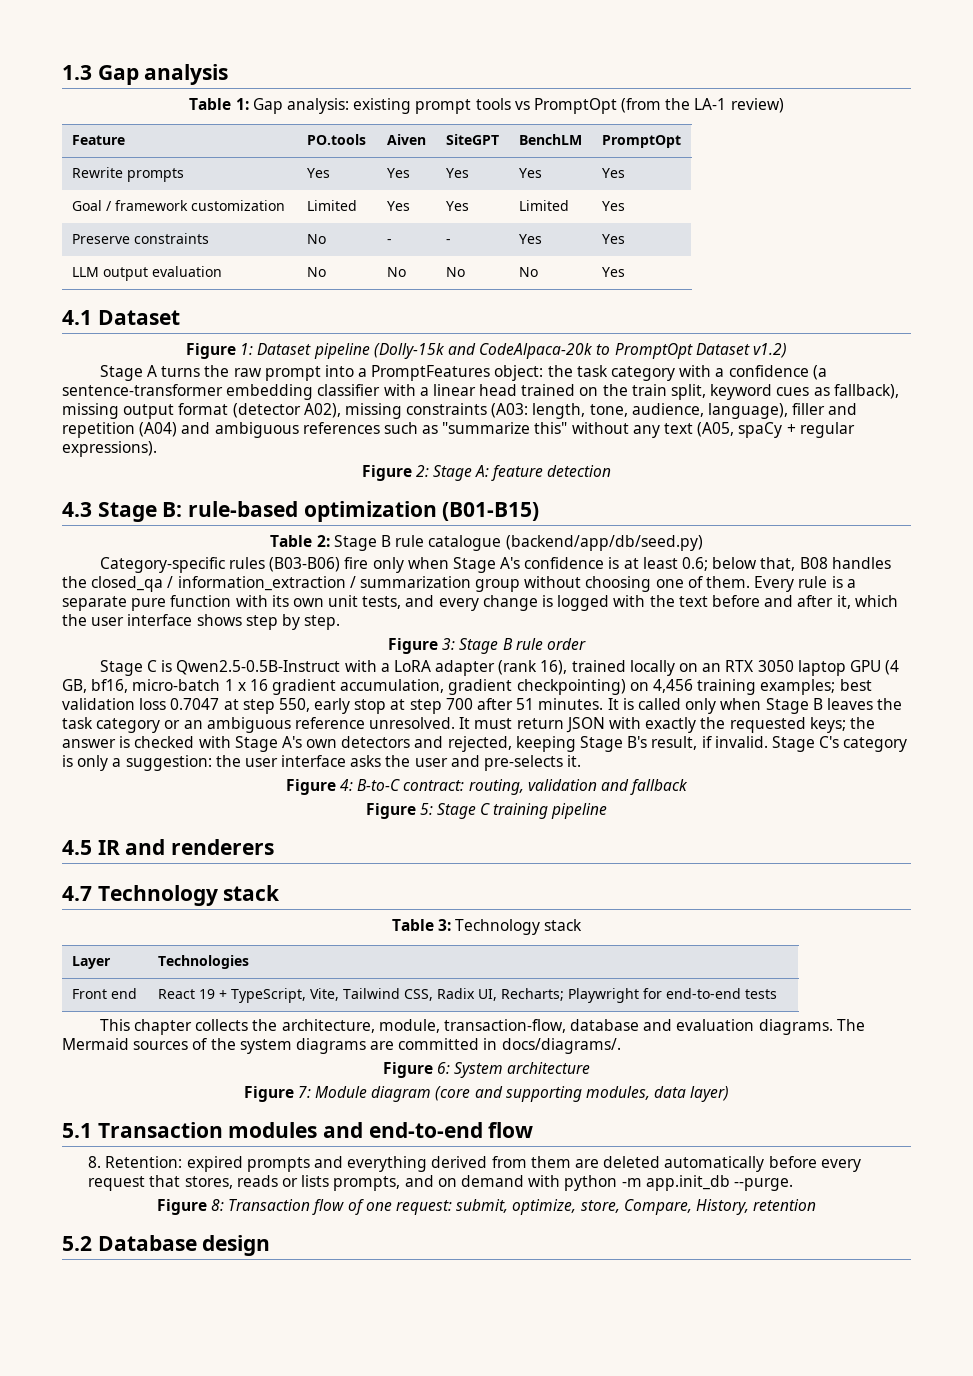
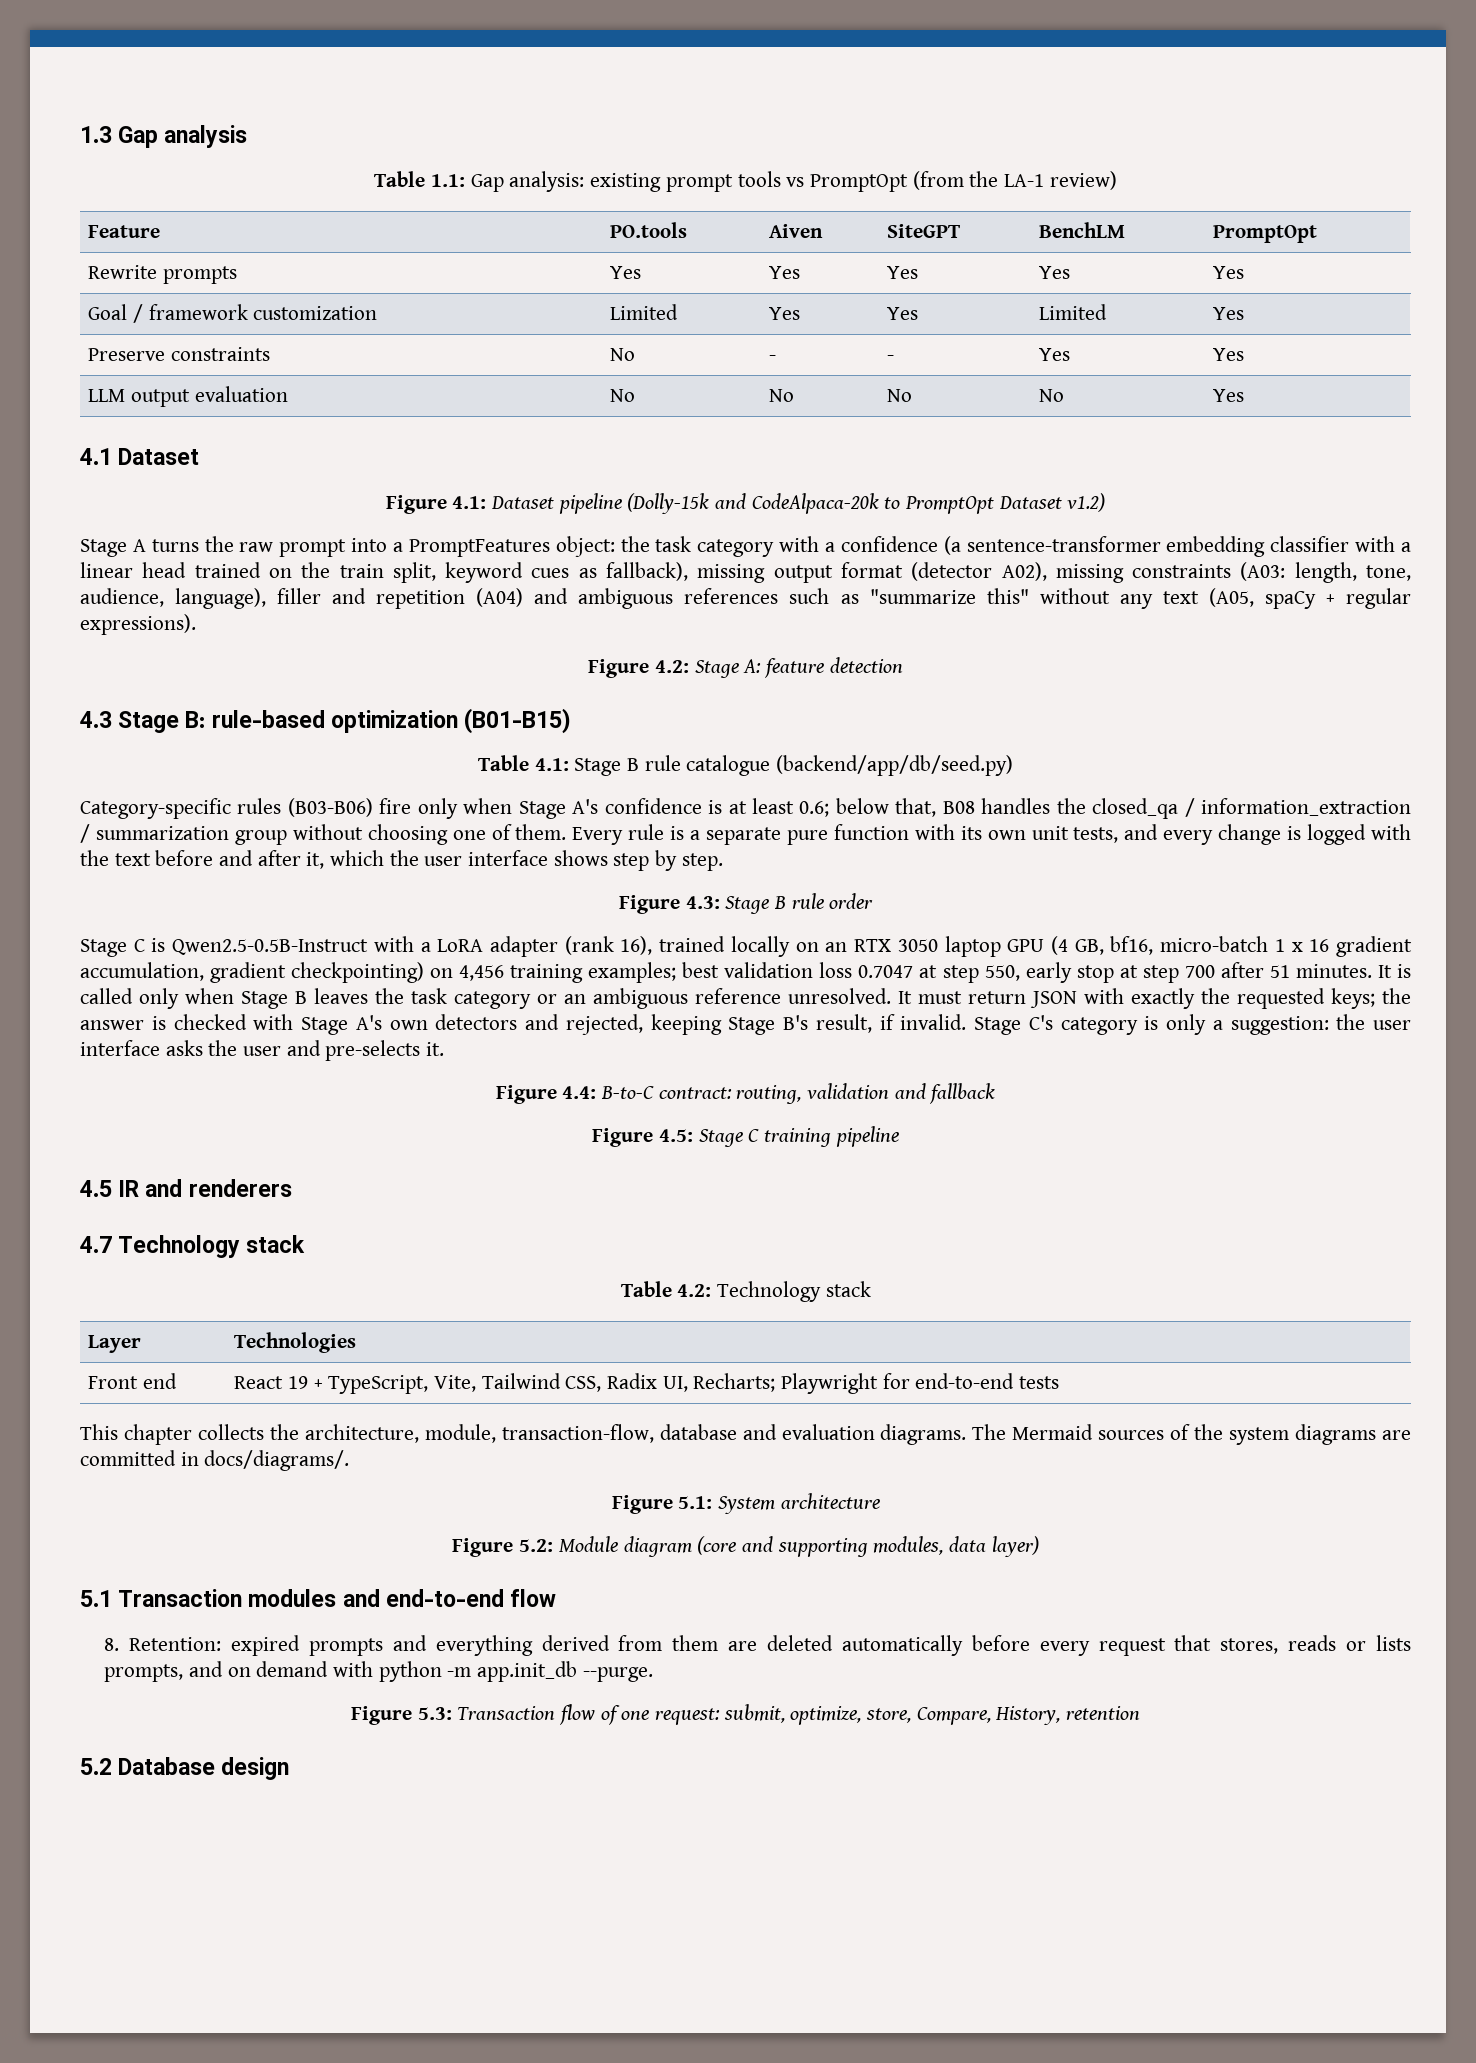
- Table 1: Gap analysis: existing prompt tools vs PromptOpt (from the LA-1 review)
+ Table 1.1: Gap analysis: existing prompt tools vs PromptOpt (from the LA-1 review)
- Figure 1: Dataset pipeline (Dolly-15k and CodeAlpaca-20k to PromptOpt Dataset v1.2)
+ Figure 4.1: Dataset pipeline (Dolly-15k and CodeAlpaca-20k to PromptOpt Dataset v1.2)
- Figure 2: Stage A: feature detection
+ Figure 4.2: Stage A: feature detection
- Table 2: Stage B rule catalogue (backend/app/db/seed.py)
+ Table 4.1: Stage B rule catalogue (backend/app/db/seed.py)
- Figure 3: Stage B rule order
+ Figure 4.3: Stage B rule order
- Figure 4: B-to-C contract: routing, validation and fallback
+ Figure 4.4: B-to-C contract: routing, validation and fallback
- Figure 5: Stage C training pipeline
+ Figure 4.5: Stage C training pipeline
- Table 3: Technology stack
+ Table 4.2: Technology stack
- Figure 6: System architecture
+ Figure 5.1: System architecture
- Figure 7: Module diagram (core and supporting modules, data layer)
+ Figure 5.2: Module diagram (core and supporting modules, data layer)
- Figure 8: Transaction flow of one request: submit, optimize, store, Compare, History, retention
+ Figure 5.3: Transaction flow of one request: submit, optimize, store, Compare, History, retention

